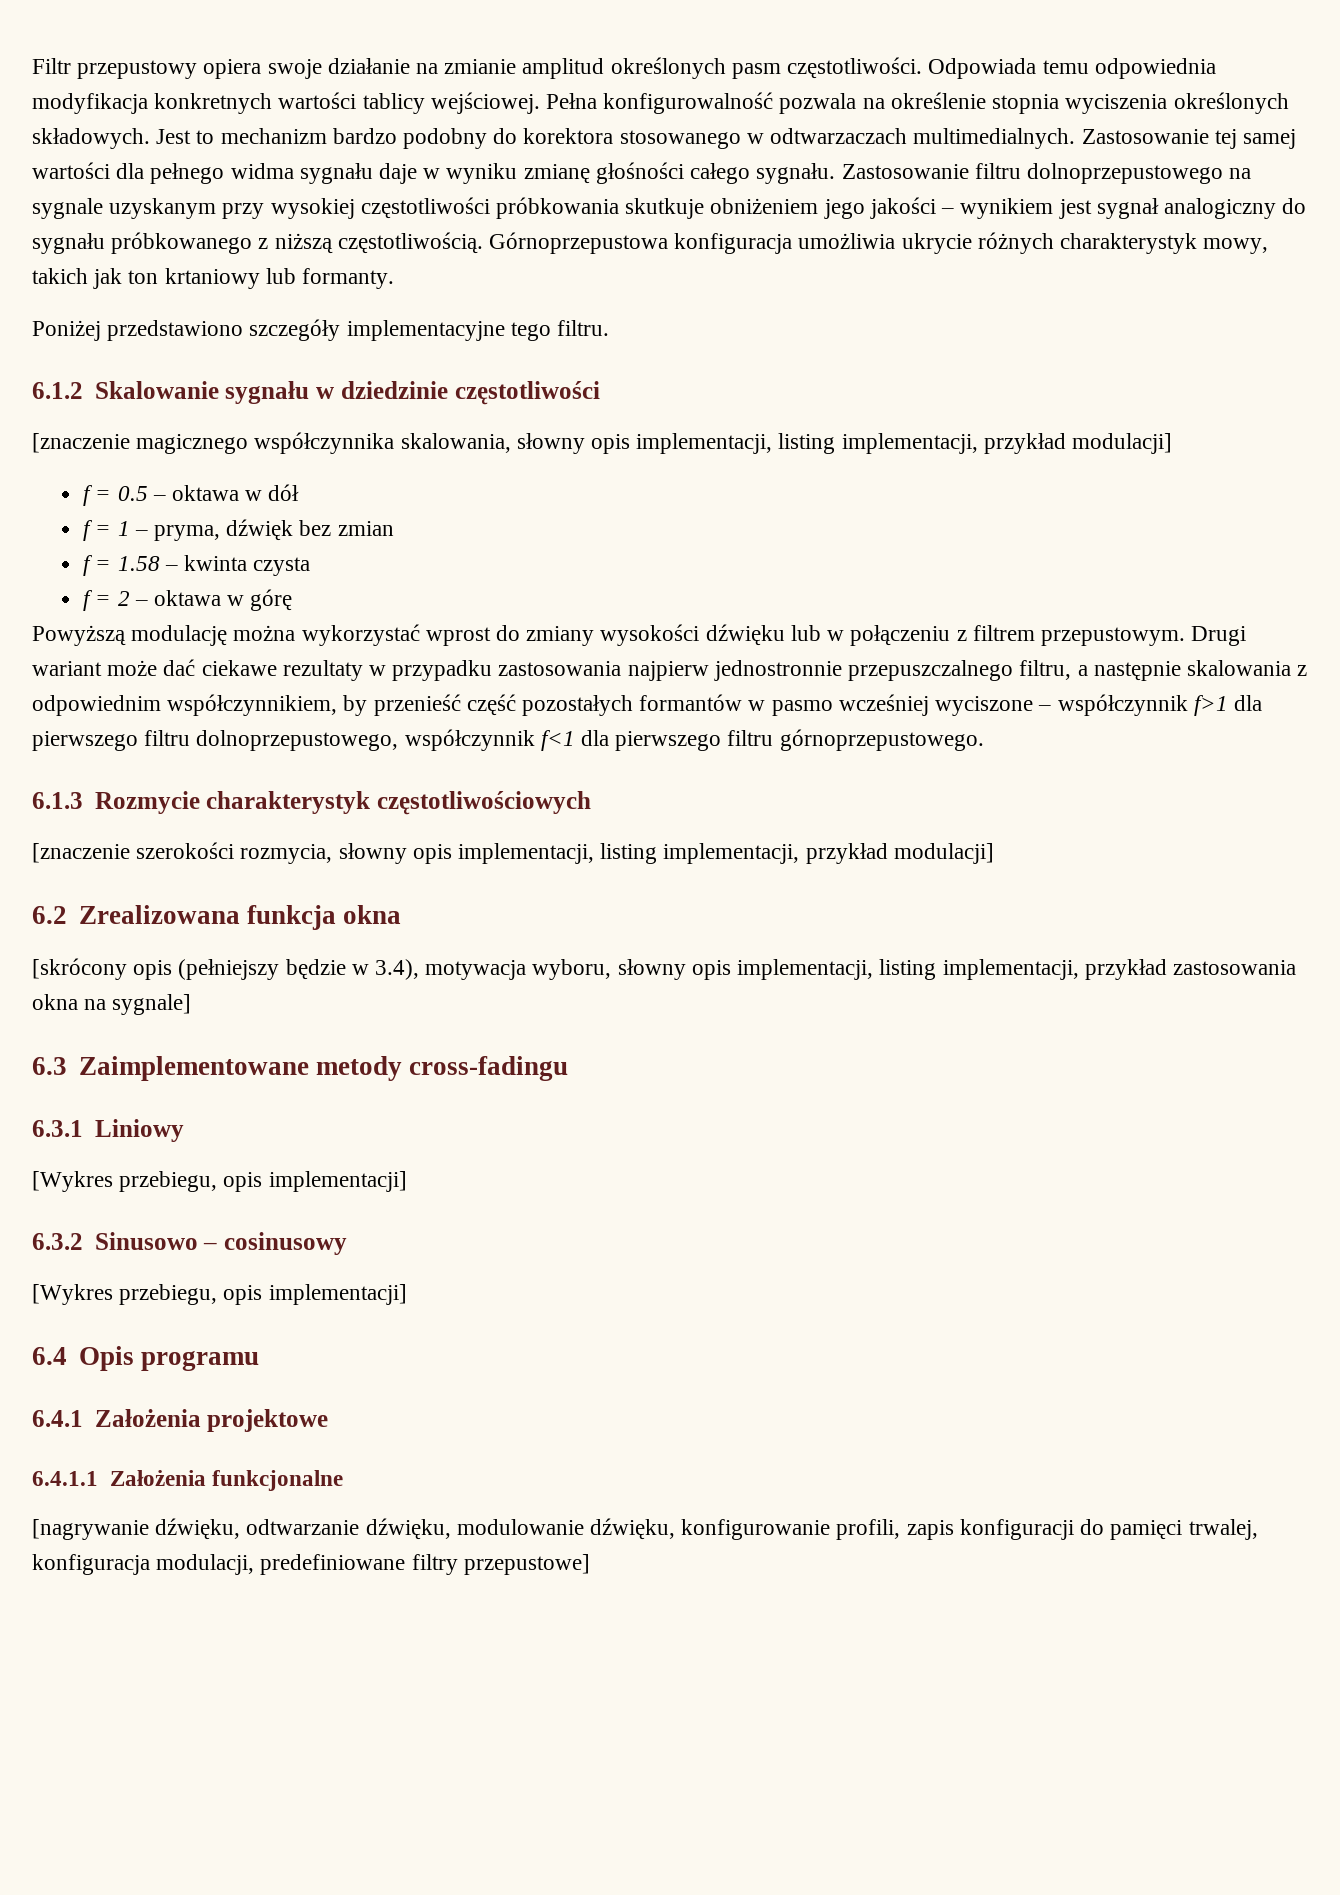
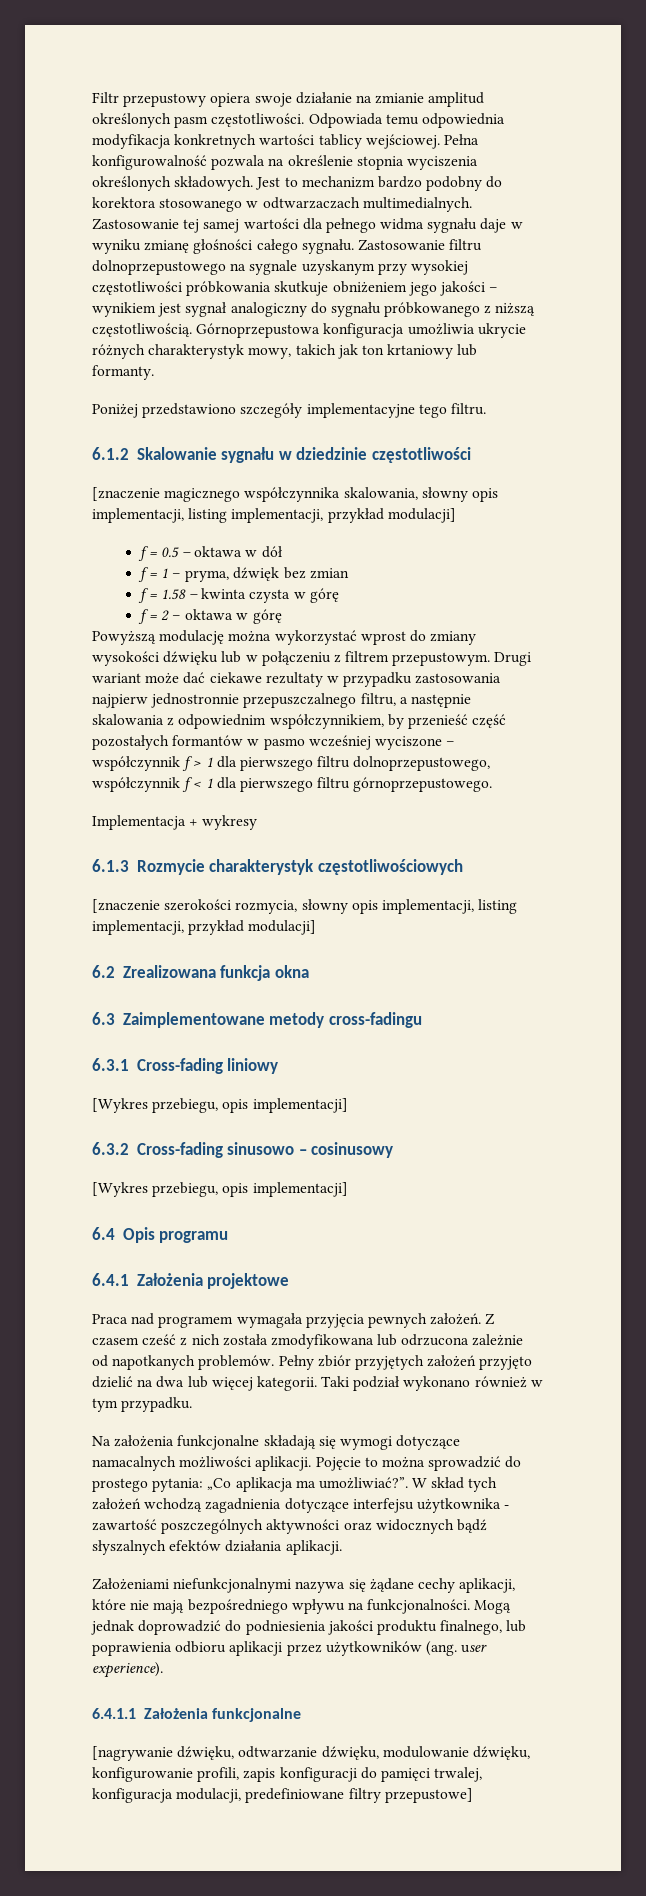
- f = 1.58 – kwinta czysta
+ f = 1.58 – kwinta czysta w górę
- Drugi wariant może dać ciekawe rezultaty w przypadku zastosowania najpierw jednostronnie przepuszczalnego filtru, a następnie skalowania z odpowiednim współczynnikiem, by przenieść część pozostałych formantów w pasmo wcześniej wyciszone – współczynnik f>1 dla pierwszego filtru dolnoprzepustowego, współczynnik f<1 dla pierwszego filtru górnoprzepustowego.
+ Drugi wariant może dać ciekawe rezultaty w przypadku zastosowania najpierw jednostronnie przepuszczalnego filtru, a następnie skalowania z odpowiednim współczynnikiem, by przenieść część pozostałych formantów w pasmo wcześniej wyciszone – współczynnik f > 1 dla pierwszego filtru dolnoprzepustowego, współczynnik f < 1 dla pierwszego filtru górnoprzepustowego.
+ Implementacja + wykresy
- [skrócony opis (pełniejszy będzie w 3.4), motywacja wyboru, słowny opis implementacji, listing implementacji, przykład zastosowania okna na sygnale]
- 6.3.1 Liniowy
+ 6.3.1 Cross-fading liniowy
- 6.3.2 Sinusowo – cosinusowy
+ 6.3.2 Cross-fading sinusowo – cosinusowy
+ Praca nad programem wymagała przyjęcia pewnych założeń. Z czasem cześć z nich została zmodyfikowana lub odrzucona zależnie od napotkanych problemów. Pełny zbiór przyjętych założeń przyjęto dzielić na dwa lub więcej kategorii. Taki podział wykonano również w tym przypadku.
+ Na założenia funkcjonalne składają się wymogi dotyczące namacalnych możliwości aplikacji. Pojęcie to można sprowadzić do prostego pytania: „Co aplikacja ma umożliwiać?”. W skład tych założeń wchodzą zagadnienia dotyczące interfejsu użytkownika - zawartość poszczególnych aktywności oraz widocznych bądź słyszalnych efektów działania aplikacji.
+ Założeniami niefunkcjonalnymi nazywa się żądane cechy aplikacji, które nie mają bezpośredniego wpływu na funkcjonalności. Mogą jednak doprowadzić do podniesienia jakości produktu finalnego, lub poprawienia odbioru aplikacji przez użytkowników (ang. user experience).

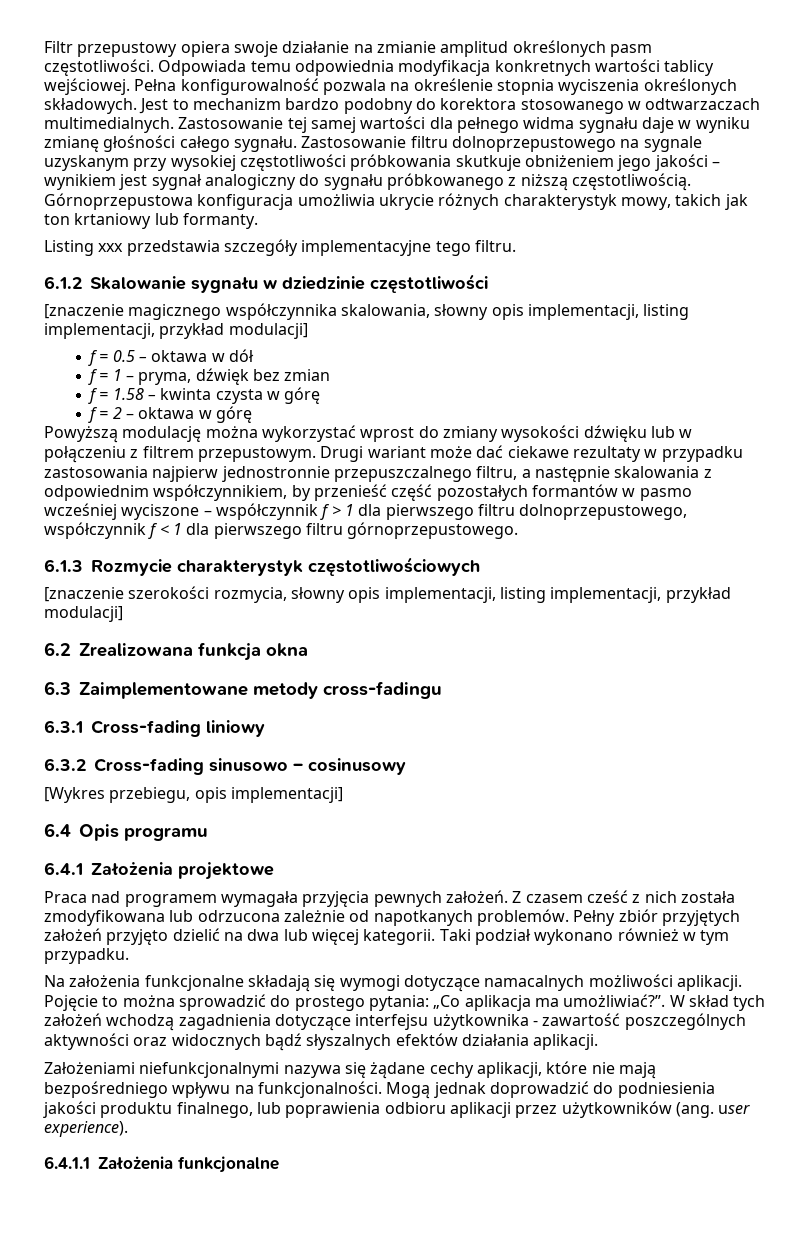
- Poniżej przedstawiono szczegóły implementacyjne tego filtru.
+ Listing xxx przedstawia szczegóły implementacyjne tego filtru.
- Implementacja + wykresy
  6.3.1 Cross-fading liniowy
- [Wykres przebiegu, opis implementacji]
- [nagrywanie dźwięku, odtwarzanie dźwięku, modulowanie dźwięku, konfigurowanie profili, zapis konfiguracji do pamięci trwalej, konfiguracja modulacji, predefiniowane filtry przepustowe]

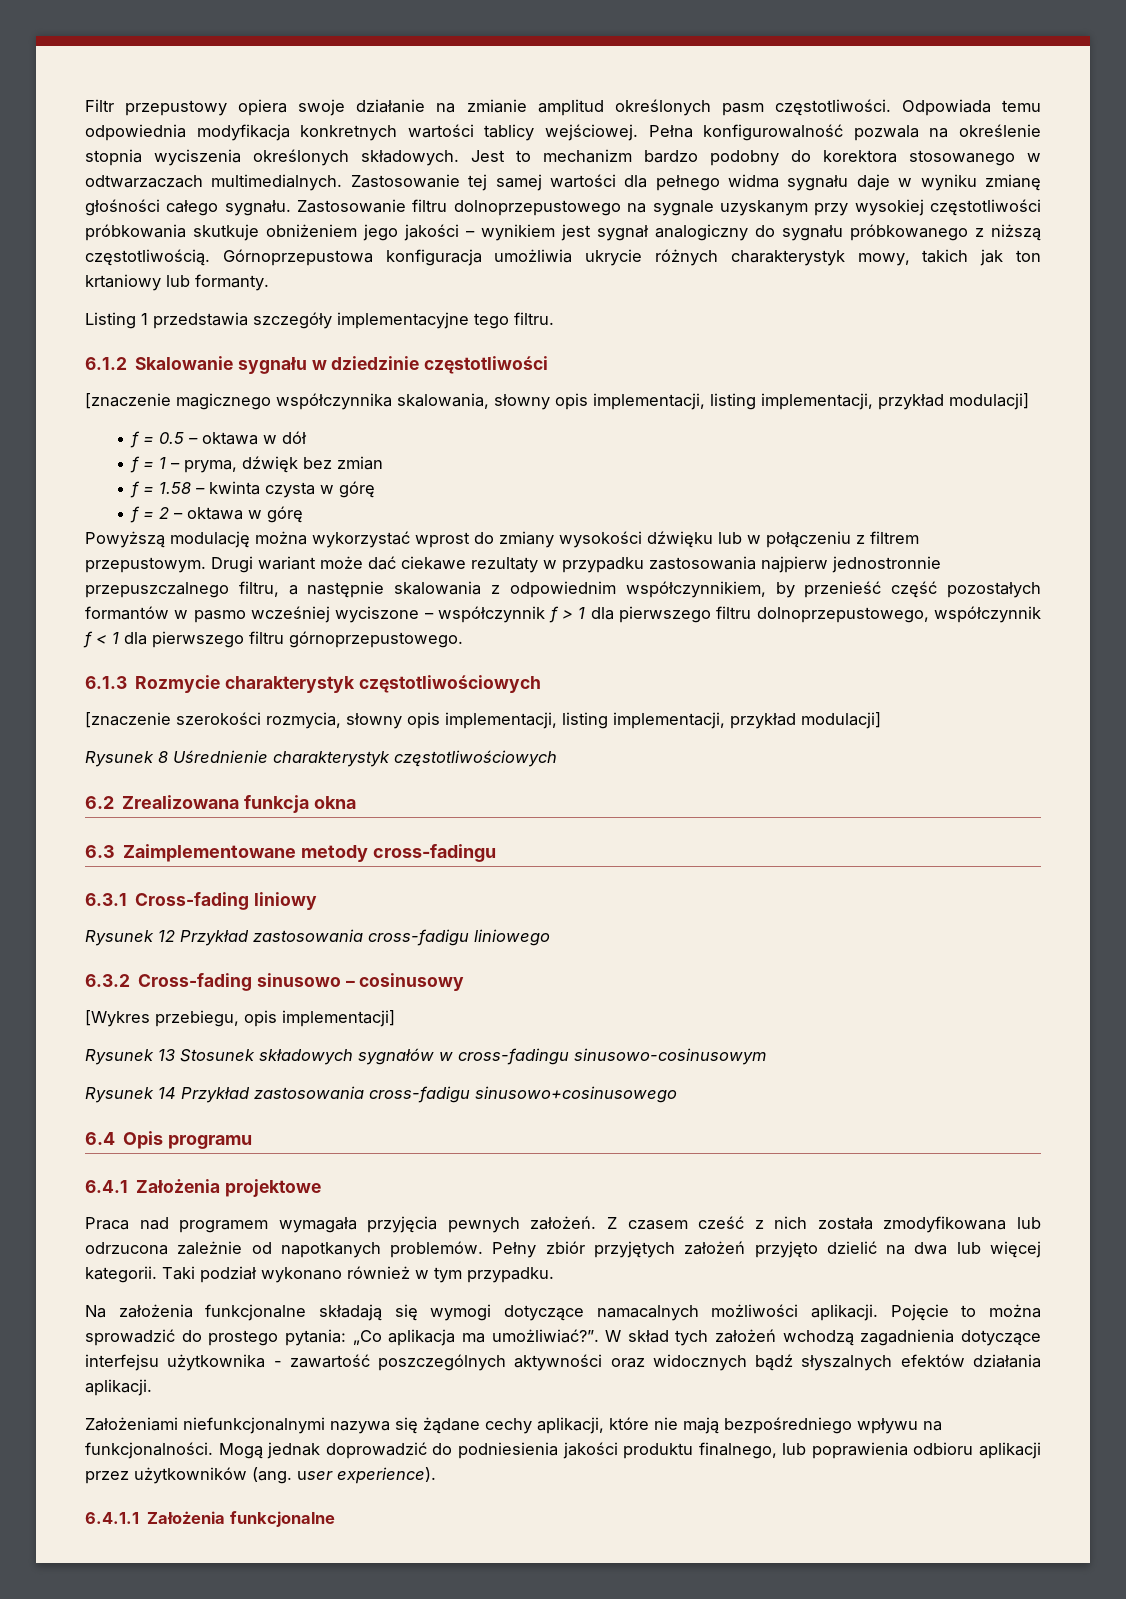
- Listing xxx przedstawia szczegóły implementacyjne tego filtru.
+ Listing 1 przedstawia szczegóły implementacyjne tego filtru.
+ Rysunek 8 Uśrednienie charakterystyk częstotliwościowych
+ Rysunek 12 Przykład zastosowania cross-fadigu liniowego
+ Rysunek 13 Stosunek składowych sygnałów w cross-fadingu sinusowo-cosinusowym
+ Rysunek 14 Przykład zastosowania cross-fadigu sinusowo+cosinusowego

